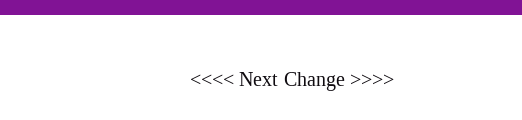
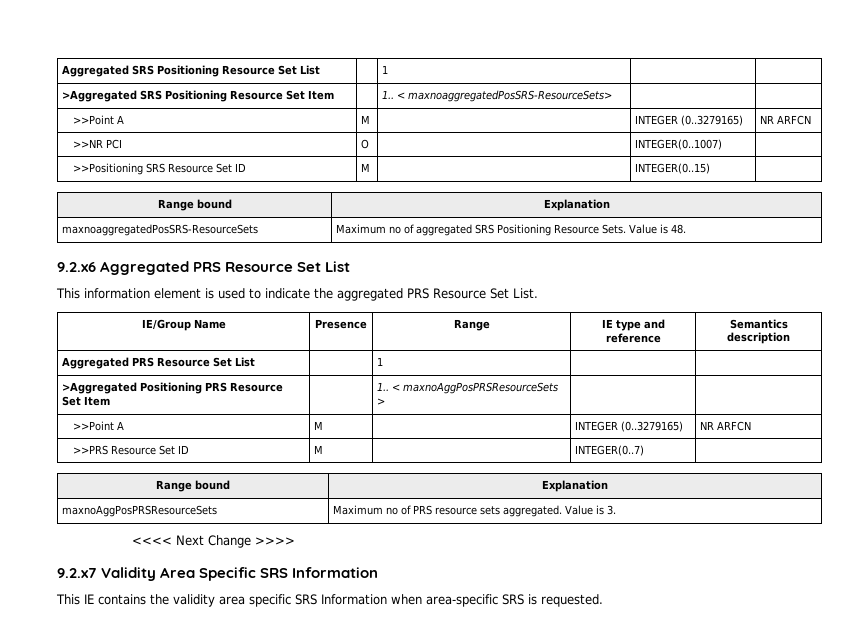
+ Aggregated SRS Positioning Resource Set List | | 1 | |
+ >Aggregated SRS Positioning Resource Set Item | | 1.. < maxnoaggregatedPosSRS-ResourceSets> | |
+ >>Point A | M | | INTEGER (0..3279165) | NR ARFCN
+ >>NR PCI | O | | INTEGER(0..1007) |
+ >>Positioning SRS Resource Set ID | M | | INTEGER(0..15) |
+ Range bound | Explanation
+ maxnoaggregatedPosSRS-ResourceSets | Maximum no of aggregated SRS Positioning Resource Sets. Value is 48.
+ 9.2.x6 Aggregated PRS Resource Set List
+ This information element is used to indicate the aggregated PRS Resource Set List.
+ IE/Group Name | Presence | Range | IE type and reference | Semantics description
+ Aggregated PRS Resource Set List | | 1 | |
+ >Aggregated Positioning PRS Resource Set Item | | 1.. < maxnoAggPosPRSResourceSets > | |
+ >>Point A | M | | INTEGER (0..3279165) | NR ARFCN
+ >>PRS Resource Set ID | M | | INTEGER(0..7) |
+ Range bound | Explanation
+ maxnoAggPosPRSResourceSets | Maximum no of PRS resource sets aggregated. Value is 3.
  <<<< Next Change >>>>
+ 9.2.x7 Validity Area Specific SRS Information
+ This IE contains the validity area specific SRS Information when area-specific SRS is requested.

